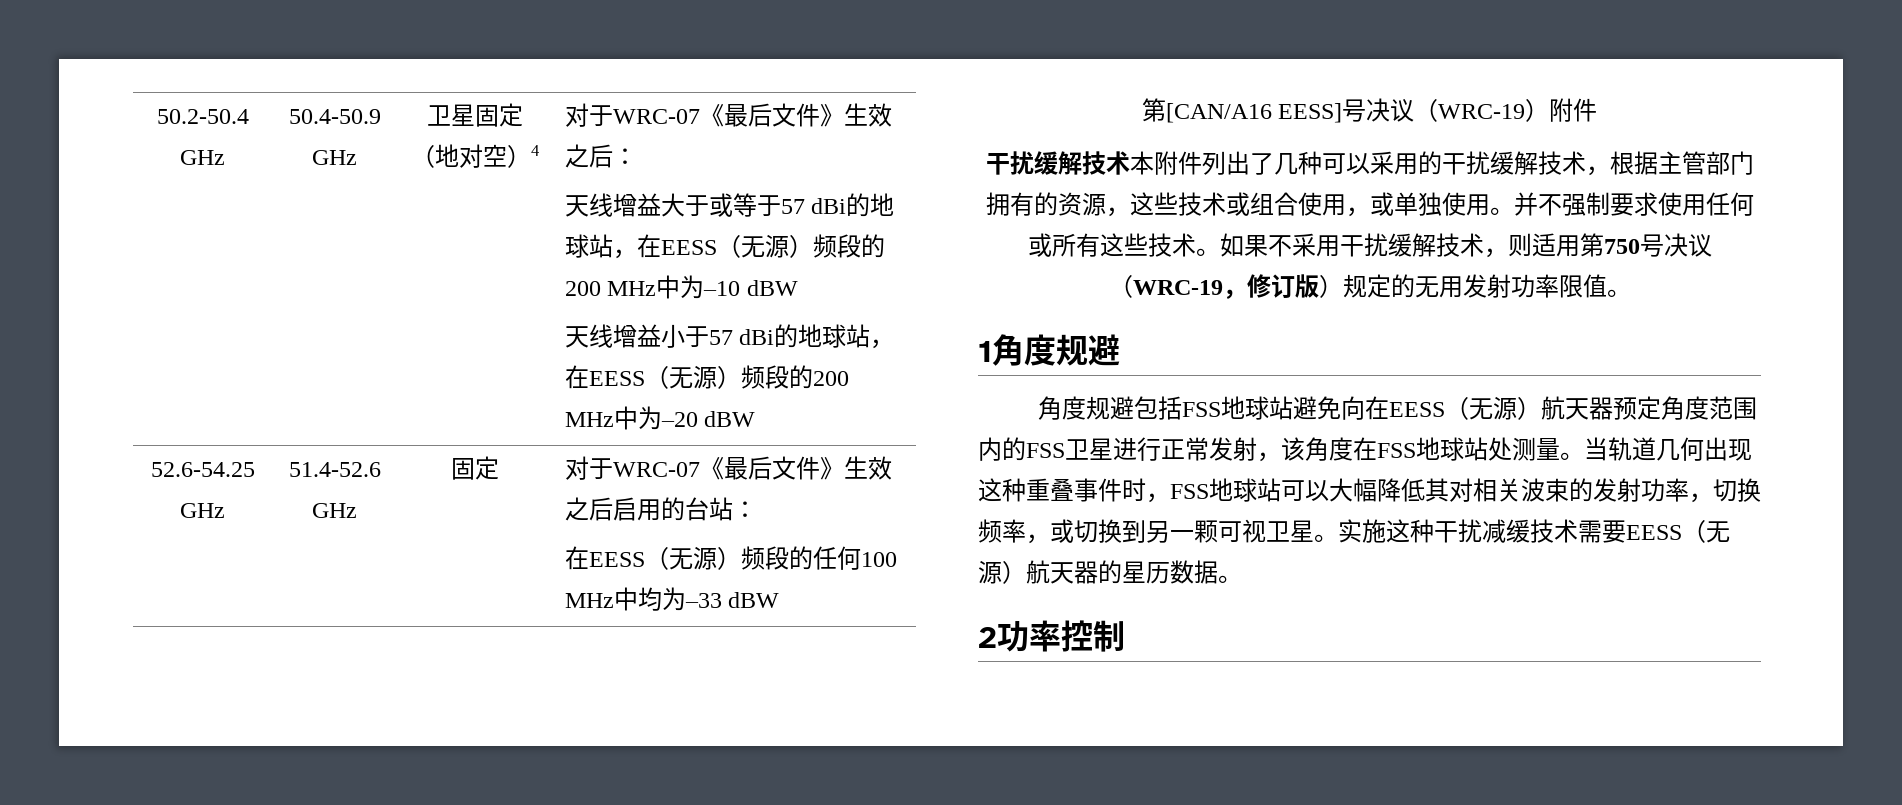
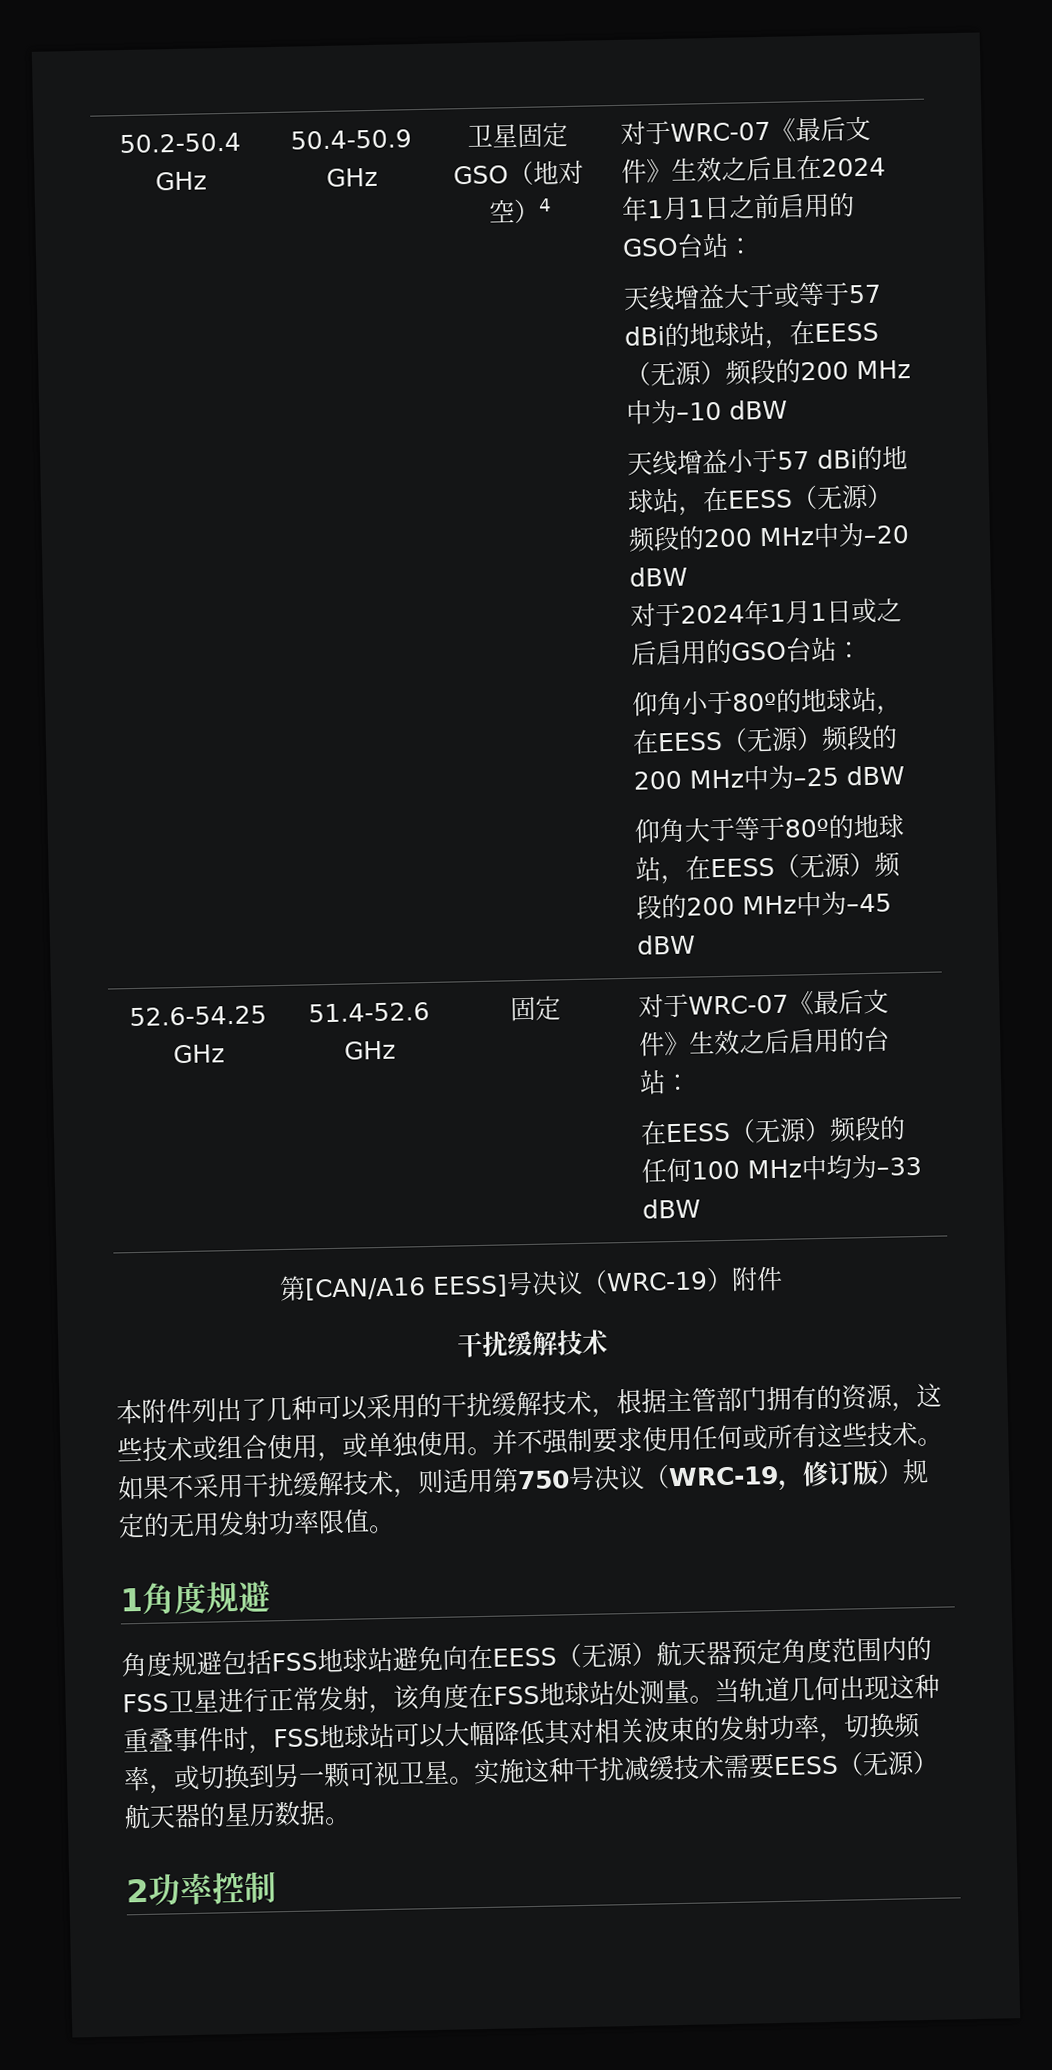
- 卫星固定（地对空）4
+ 卫星固定GSO（地对空）4
- 对于WRC-07《最后文件》生效之后：
+ 对于WRC-07《最后文件》生效之后且在2024年1月1日之前启用的GSO台站：
+ 对于2024年1月1日或之后启用的GSO台站：
+ 仰角小于80º的地球站，在EESS（无源）频段的200 MHz中为–25 dBW
+ 仰角大于等于80º的地球站，在EESS（无源）频段的200 MHz中为–45 dBW
  第[CAN/A16 EESS]号决议（WRC-19）附件
- 干扰缓解技术本附件列出了几种可以采用的干扰缓解技术，根据主管部门拥有的资源，这些技术或组合使用，或单独使用。
+ 干扰缓解技术
+ 本附件列出了几种可以采用的干扰缓解技术，根据主管部门拥有的资源，这些技术或组合使用，或单独使用。

